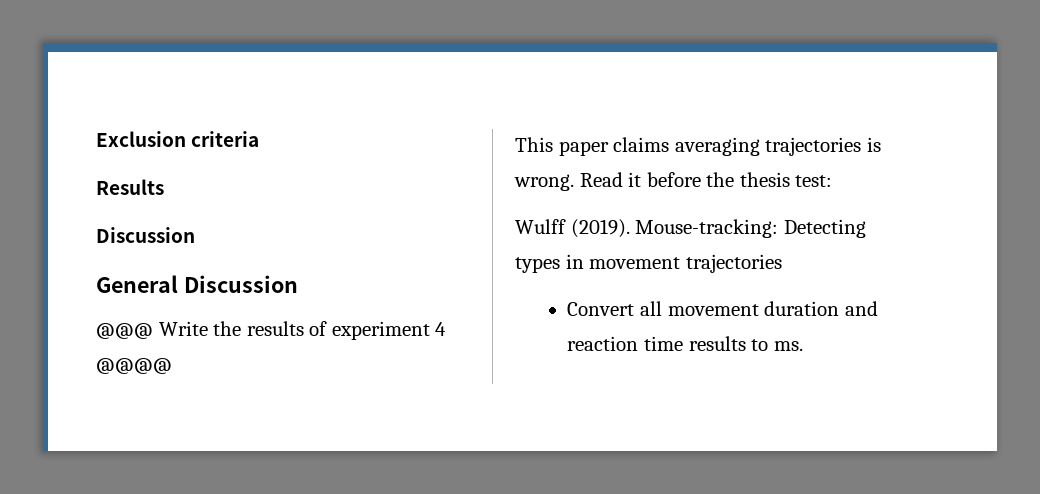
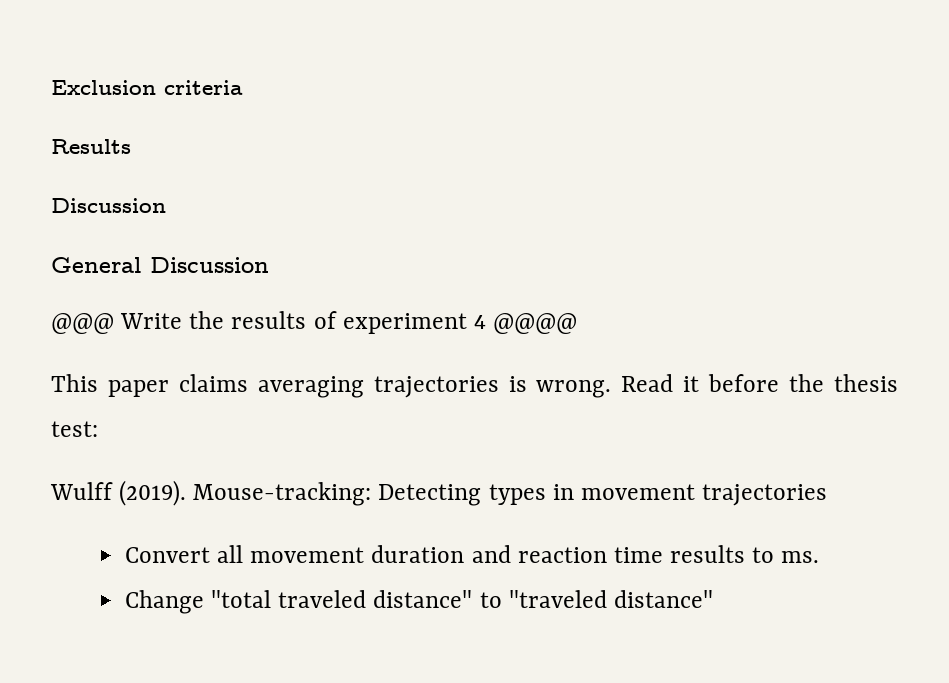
+ Change "total traveled distance" to "traveled distance"

